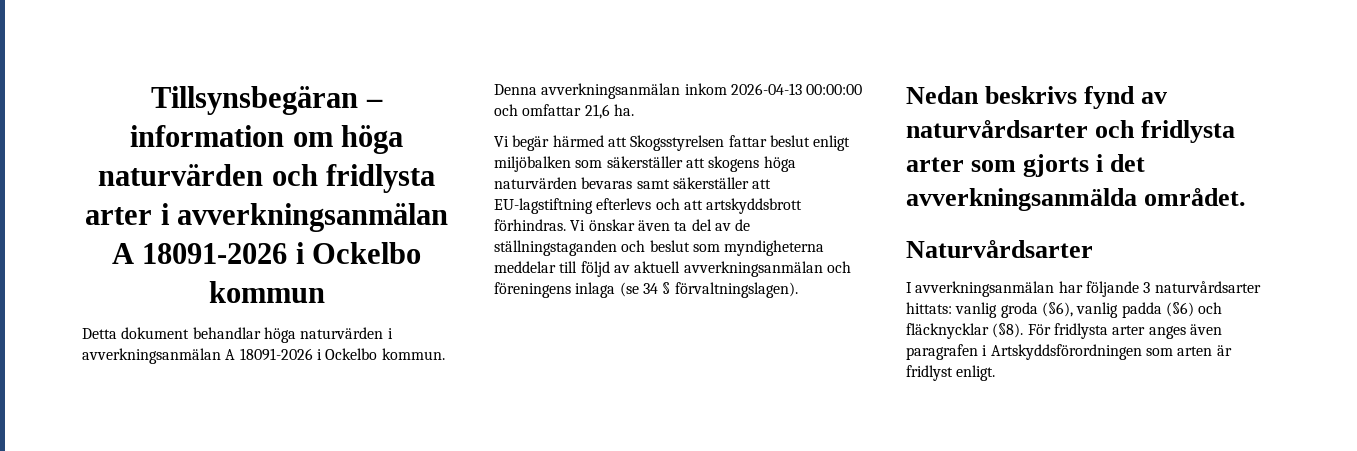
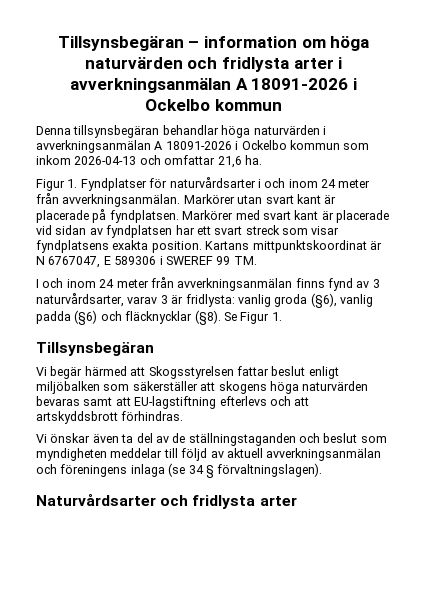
- Detta dokument behandlar höga naturvärden i avverkningsanmälan A 18091-2026 i Ockelbo kommun. Denna avverkningsanmälan inkom 2026-04-13 00:00:00 och omfattar 21,6 ha.
+ Denna tillsynsbegäran behandlar höga naturvärden i avverkningsanmälan A 18091-2026 i Ockelbo kommun som inkom 2026-04-13 och omfattar 21,6 ha.
+ Figur 1. Fyndplatser för naturvårdsarter i och inom 24 meter från avverkningsanmälan. Markörer utan svart kant är placerade på fyndplatsen. Markörer med svart kant är placerade vid sidan av fyndplatsen har ett svart streck som visar fyndplatsens exakta position. Kartans mittpunktskoordinat är N 6767047, E 589306 i SWEREF 99 TM.
+ I och inom 24 meter från avverkningsanmälan finns fynd av 3 naturvårdsarter, varav 3 är fridlysta: vanlig groda (§6), vanlig padda (§6) och fläcknycklar (§8). Se Figur 1.
+ Tillsynsbegäran
- Vi begär härmed att Skogsstyrelsen fattar beslut enligt miljöbalken som säkerställer att skogens höga naturvärden bevaras samt säkerställer att EU-lagstiftning efterlevs och att artskyddsbrott förhindras. Vi önskar även ta del av de ställningstaganden och beslut som myndigheterna meddelar till följd av aktuell avverkningsanmälan och föreningens inlaga (se 34 § förvaltningslagen).
+ Vi begär härmed att Skogsstyrelsen fattar beslut enligt miljöbalken som säkerställer att skogens höga naturvärden bevaras samt att EU-lagstiftning efterlevs och att artskyddsbrott förhindras.
+ Vi önskar även ta del av de ställningstaganden och beslut som myndigheten meddelar till följd av aktuell avverkningsanmälan och föreningens inlaga (se 34 § förvaltningslagen).
- Nedan beskrivs fynd av naturvårdsarter och fridlysta arter som gjorts i det avverkningsanmälda området.
- Naturvårdsarter
- I avverkningsanmälan har följande 3 naturvårdsarter hittats: vanlig groda (§6), vanlig padda (§6) och fläcknycklar (§8). För fridlysta arter anges även paragrafen i Artskyddsförordningen som arten är fridlyst enligt.
+ Naturvårdsarter och fridlysta arter

